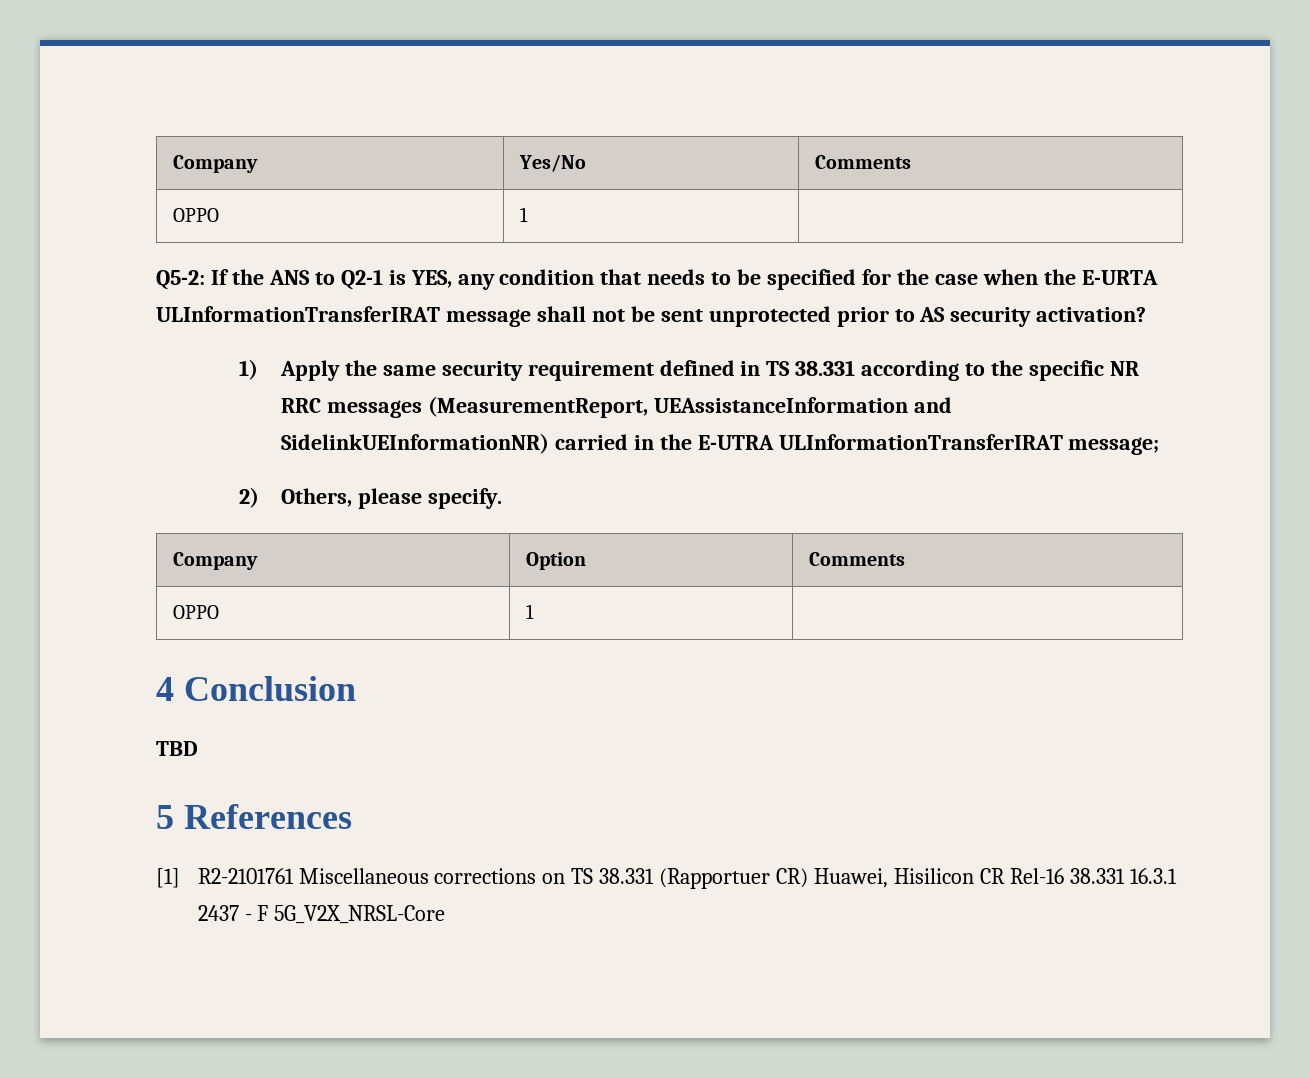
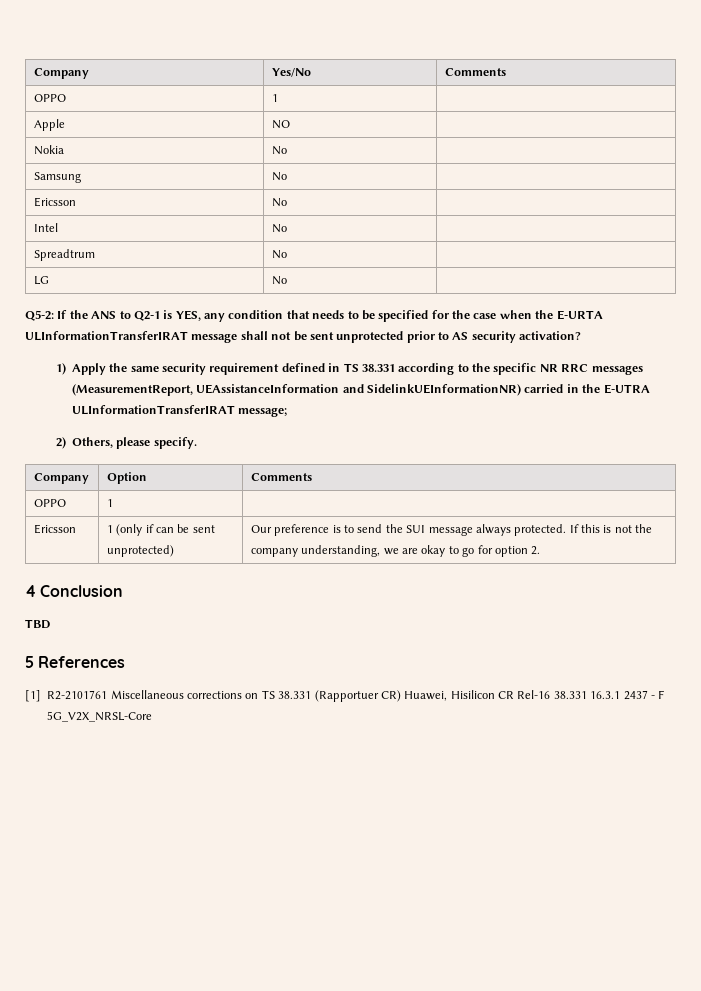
+ Apple | NO |
+ Nokia | No |
+ Samsung | No |
+ Ericsson | No |
+ Intel | No |
+ Spreadtrum | No |
+ LG | No |
+ Ericsson | 1 (only if can be sent unprotected) | Our preference is to send the SUI message always protected. If this is not the company understanding, we are okay to go for option 2.

